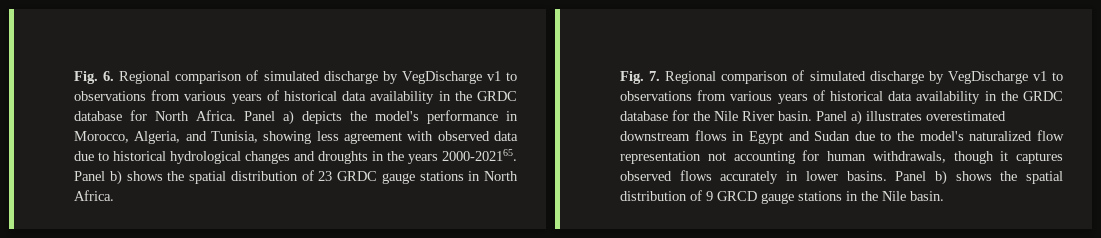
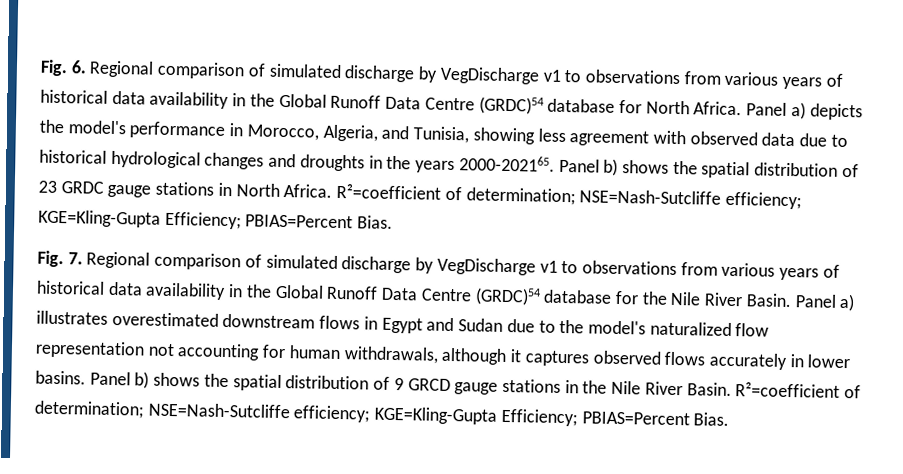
- Fig. 6. Regional comparison of simulated discharge by VegDischarge v1 to observations from various years of historical data availability in the GRDC database for North Africa.
+ Fig. 6. Regional comparison of simulated discharge by VegDischarge v1 to observations from various years of historical data availability in the Global Runoff Data Centre (GRDC)54 database for North Africa.
- Panel b) shows the spatial distribution of 23 GRDC gauge stations in North Africa.
+ Panel b) shows the spatial distribution of 23 GRDC gauge stations in North Africa. R²=coefficient of determination; NSE=Nash-Sutcliffe efficiency; KGE=Kling-Gupta Efficiency; PBIAS=Percent Bias.
- Fig. 7. Regional comparison of simulated discharge by VegDischarge v1 to observations from various years of historical data availability in the GRDC database for the Nile River basin.
+ Fig. 7. Regional comparison of simulated discharge by VegDischarge v1 to observations from various years of historical data availability in the Global Runoff Data Centre (GRDC)54 database for the Nile River Basin.
- Panel a) illustrates overestimated downstream flows in Egypt and Sudan due to the model's naturalized flow representation not accounting for human withdrawals, though it captures observed flows accurately in lower basins.
+ Panel a) illustrates overestimated downstream flows in Egypt and Sudan due to the model's naturalized flow representation not accounting for human withdrawals, although it captures observed flows accurately in lower basins.
- Panel b) shows the spatial distribution of 9 GRCD gauge stations in the Nile basin.
+ Panel b) shows the spatial distribution of 9 GRCD gauge stations in the Nile River Basin. R²=coefficient of determination; NSE=Nash-Sutcliffe efficiency; KGE=Kling-Gupta Efficiency; PBIAS=Percent Bias.

